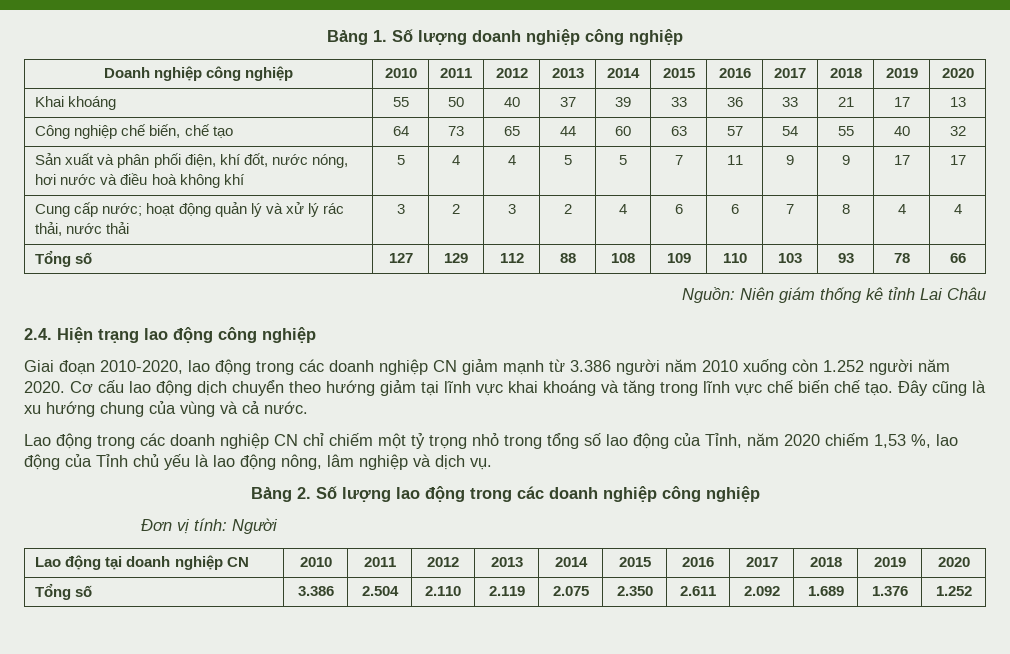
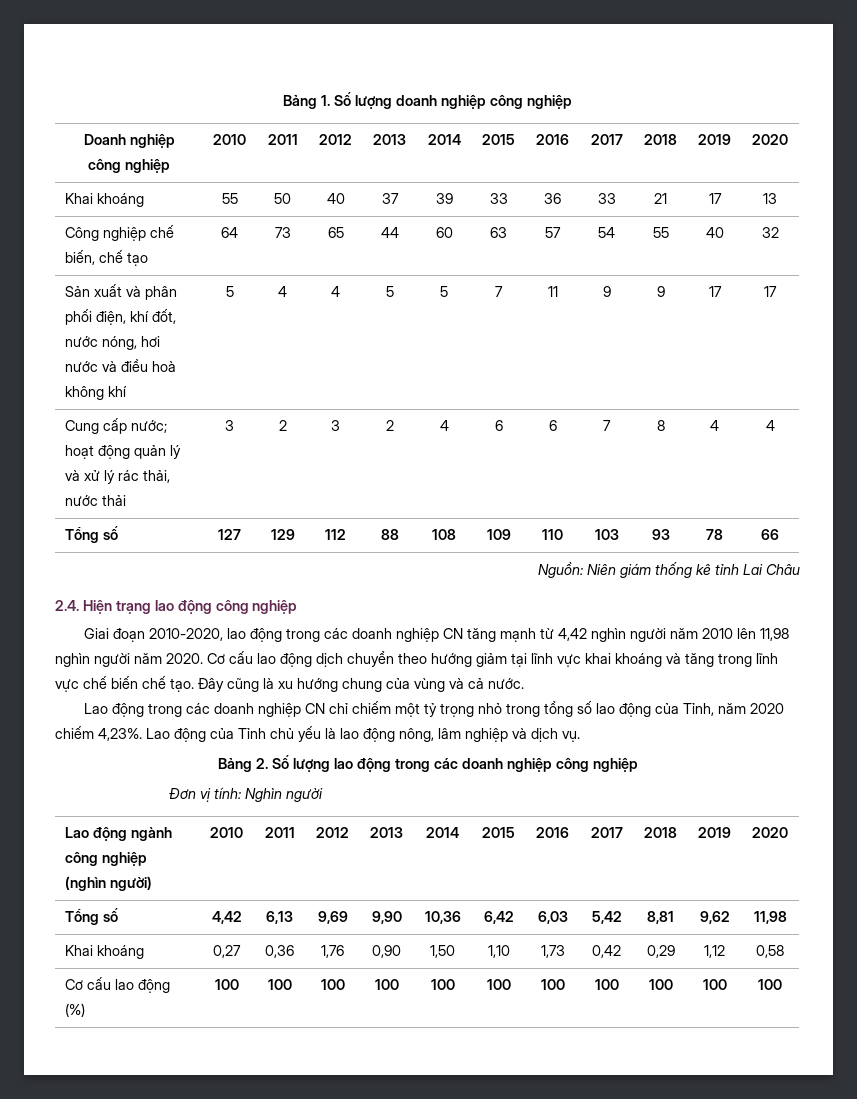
- Giai đoạn 2010-2020, lao động trong các doanh nghiệp CN giảm mạnh từ 3.386 người năm 2010 xuống còn 1.252 người năm 2020.
+ Giai đoạn 2010-2020, lao động trong các doanh nghiệp CN tăng mạnh từ 4,42 nghìn người năm 2010 lên 11,98 nghìn người năm 2020.
- Lao động trong các doanh nghiệp CN chỉ chiếm một tỷ trọng nhỏ trong tổng số lao động của Tỉnh, năm 2020 chiếm 1,53 %, lao động của Tỉnh chủ yếu là lao động nông, lâm nghiệp và dịch vụ.
+ Lao động trong các doanh nghiệp CN chỉ chiếm một tỷ trọng nhỏ trong tổng số lao động của Tỉnh, năm 2020 chiếm 4,23%. Lao động của Tỉnh chủ yếu là lao động nông, lâm nghiệp và dịch vụ.
- Đơn vị tính: Người
- Lao động tại doanh nghiệp CN | 2010 | 2011 | 2012 | 2013 | 2014 | 2015 | 2016 | 2017 | 2018 | 2019 | 2020
+ Đơn vị tính: Nghìn người
+ Lao động ngành công nghiệp (nghìn người) | 2010 | 2011 | 2012 | 2013 | 2014 | 2015 | 2016 | 2017 | 2018 | 2019 | 2020
- Tổng số | 3.386 | 2.504 | 2.110 | 2.119 | 2.075 | 2.350 | 2.611 | 2.092 | 1.689 | 1.376 | 1.252
+ Tổng số | 4,42 | 6,13 | 9,69 | 9,90 | 10,36 | 6,42 | 6,03 | 5,42 | 8,81 | 9,62 | 11,98
+ Khai khoáng | 0,27 | 0,36 | 1,76 | 0,90 | 1,50 | 1,10 | 1,73 | 0,42 | 0,29 | 1,12 | 0,58
+ Cơ cấu lao động (%) | 100 | 100 | 100 | 100 | 100 | 100 | 100 | 100 | 100 | 100 | 100

